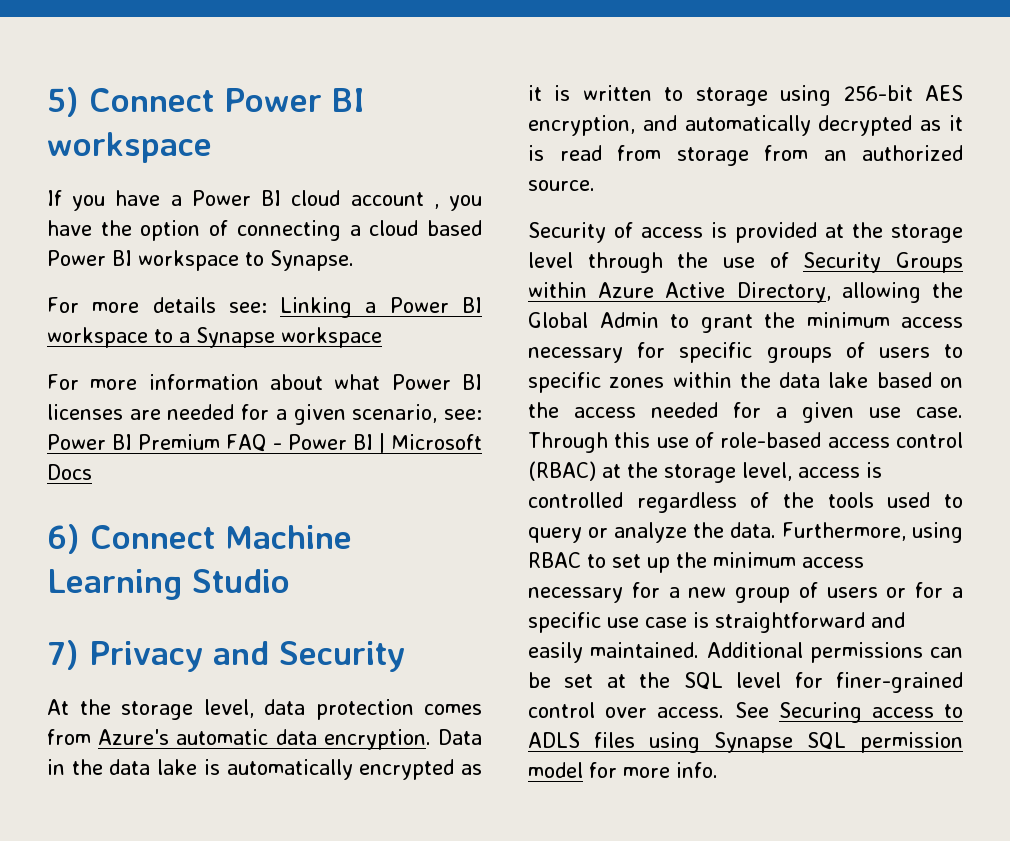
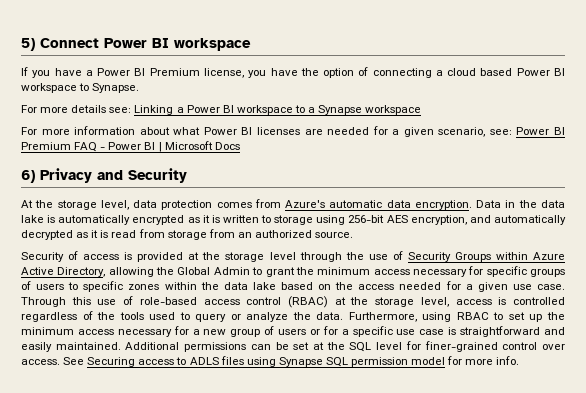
- If you have a Power BI cloud account , you have the option of connecting a cloud based Power BI workspace to Synapse.
+ If you have a Power BI Premium license, you have the option of connecting a cloud based Power BI workspace to Synapse.
- 6) Connect Machine Learning Studio
- 7) Privacy and Security
+ 6) Privacy and Security

